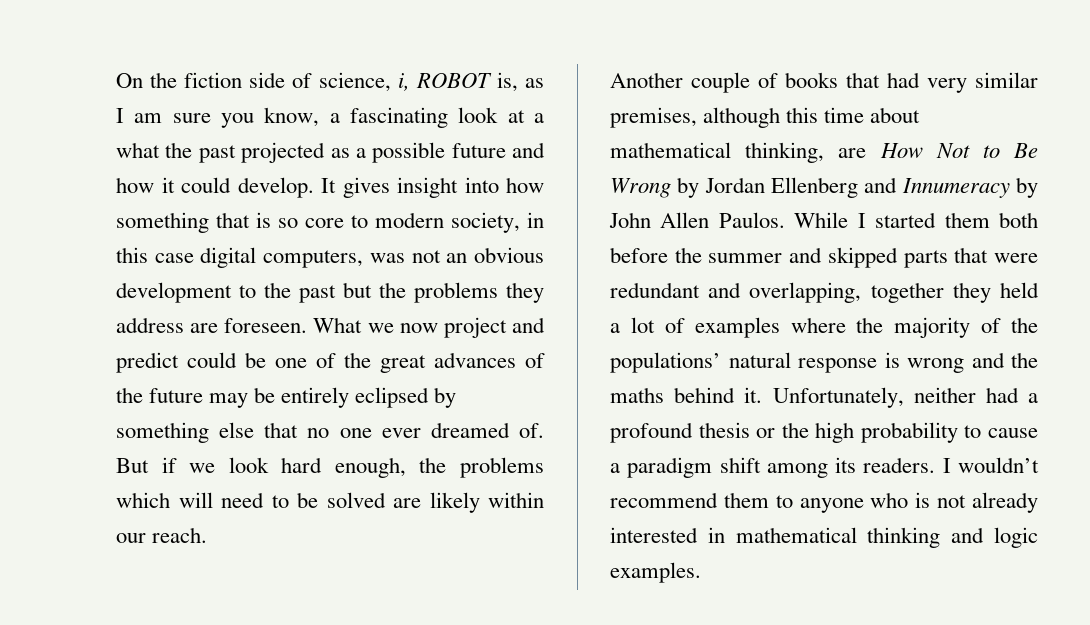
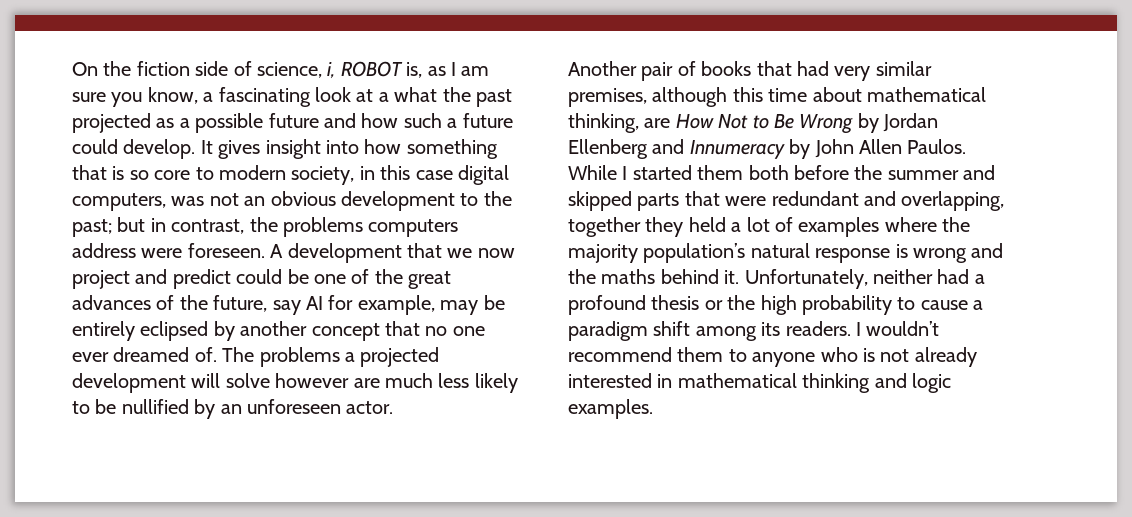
- On the fiction side of science, i, ROBOT is, as I am sure you know, a fascinating look at a what the past projected as a possible future and how it could develop.
+ On the fiction side of science, i, ROBOT is, as I am sure you know, a fascinating look at a what the past projected as a possible future and how such a future could develop.
- It gives insight into how something that is so core to modern society, in this case digital computers, was not an obvious development to the past but the problems they address are foreseen. What we now project and predict could be one of the great advances of the future may be entirely eclipsed by something else that no one ever dreamed of.
+ It gives insight into how something that is so core to modern society, in this case digital computers, was not an obvious development to the past; but in contrast, the problems computers address were foreseen. A development that we now project and predict could be one of the great advances of the future, say AI for example, may be entirely eclipsed by another concept that no one ever dreamed of.
- But if we look hard enough, the problems which will need to be solved are likely within our reach.
+ The problems a projected development will solve however are much less likely to be nullified by an unforeseen actor.
- Another couple of books that had very similar premises, although this time about mathematical thinking, are How Not to Be Wrong by Jordan Ellenberg and Innumeracy by John Allen Paulos.
+ Another pair of books that had very similar premises, although this time about mathematical thinking, are How Not to Be Wrong by Jordan Ellenberg and Innumeracy by John Allen Paulos.
- While I started them both before the summer and skipped parts that were redundant and overlapping, together they held a lot of examples where the majority of the populations’ natural response is wrong and the maths behind it.
+ While I started them both before the summer and skipped parts that were redundant and overlapping, together they held a lot of examples where the majority population’s natural response is wrong and the maths behind it.

